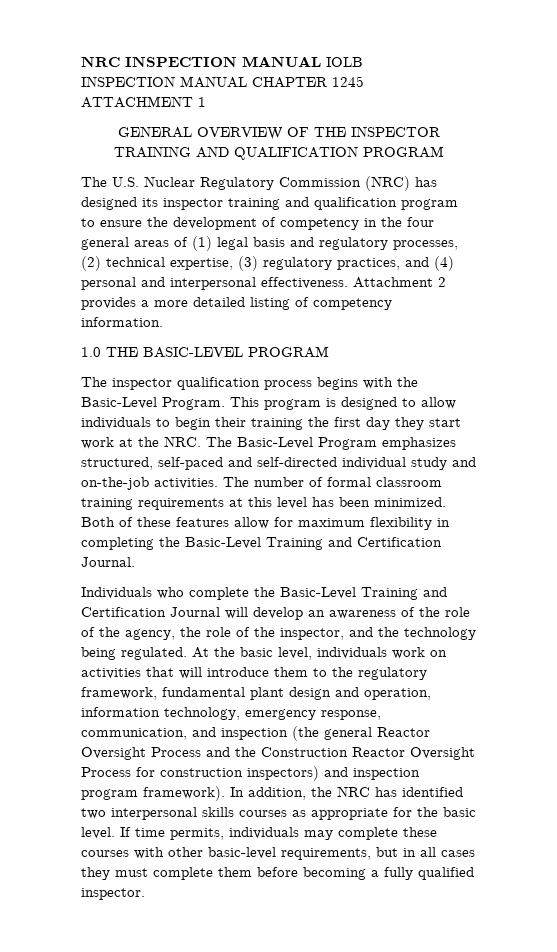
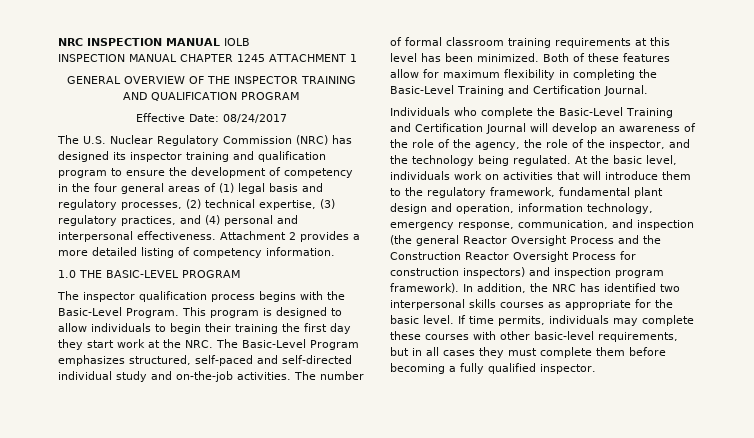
+ Effective Date: 08/24/2017

